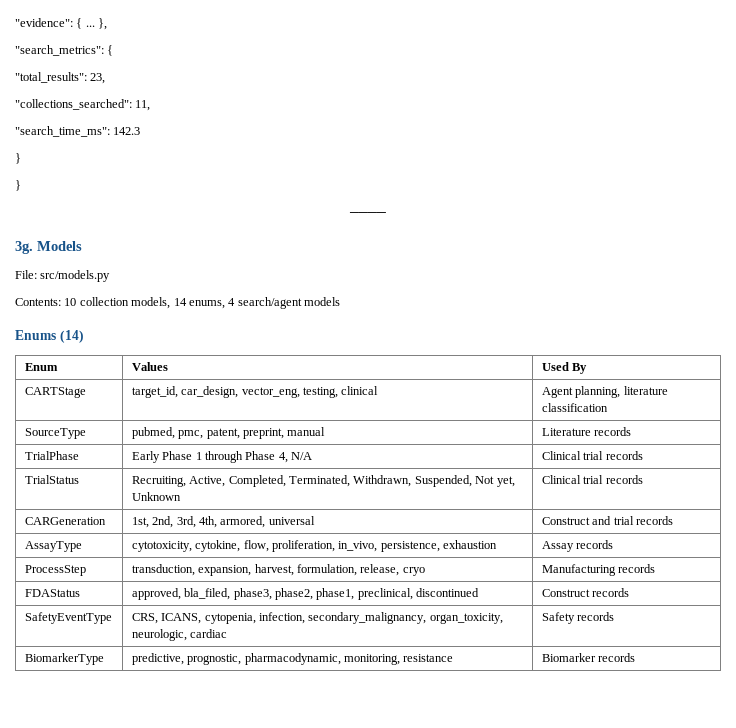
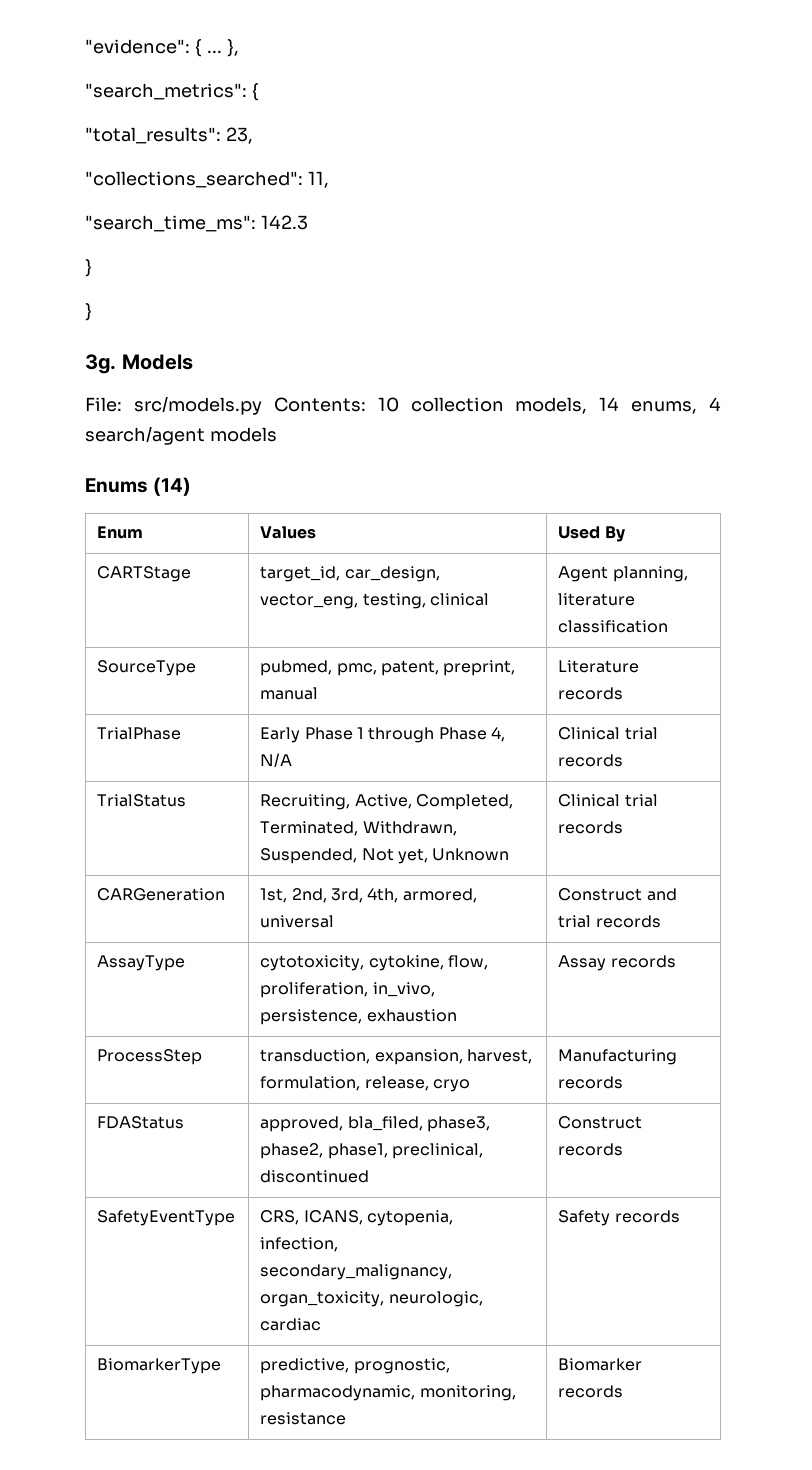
- ────
- File: src/models.py
- Contents: 10 collection models, 14 enums, 4 search/agent models
+ File: src/models.py Contents: 10 collection models, 14 enums, 4 search/agent models

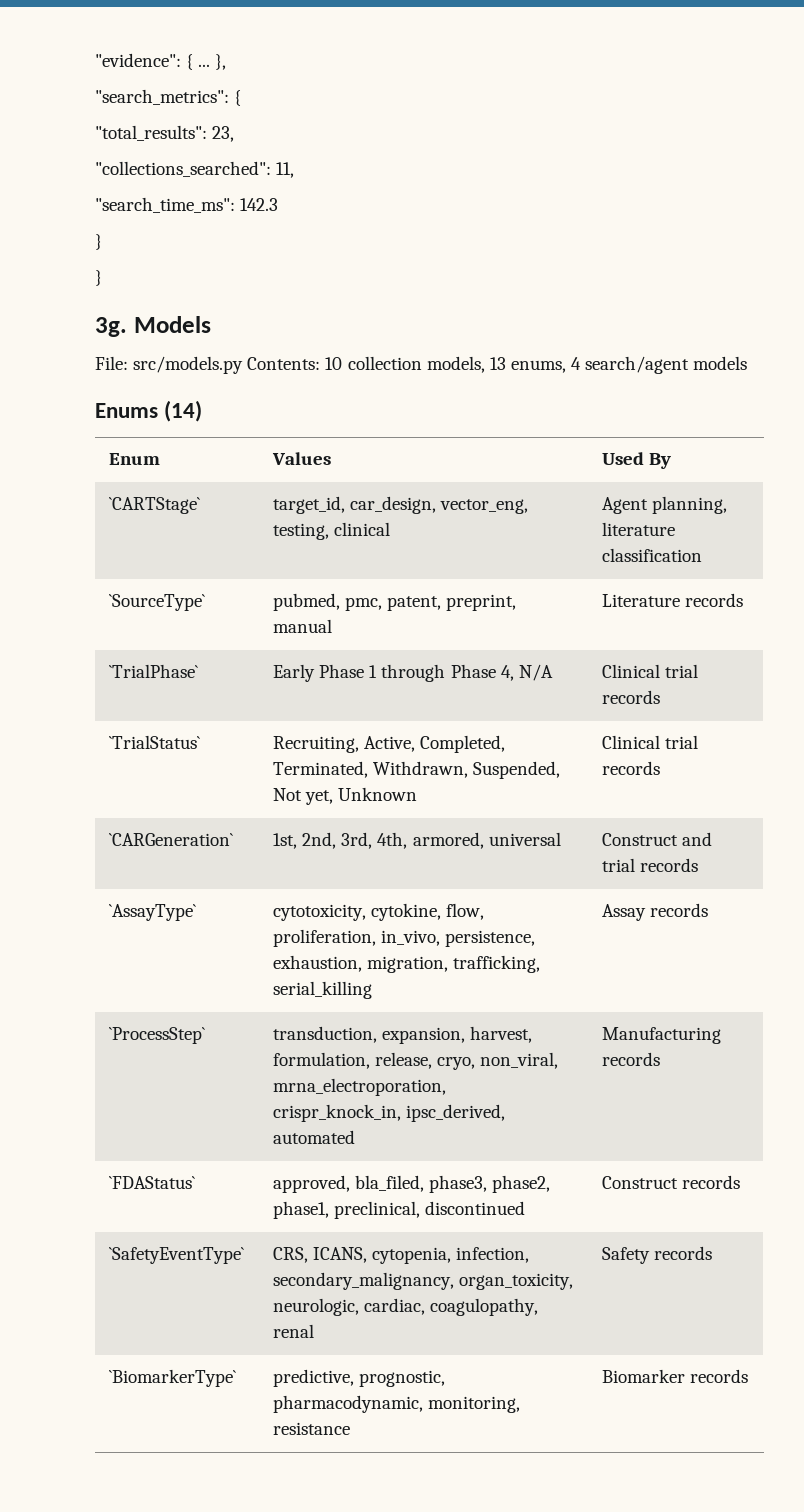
- File: src/models.py Contents: 10 collection models, 14 enums, 4 search/agent models
+ File: src/models.py Contents: 10 collection models, 13 enums, 4 search/agent models
- CARTStage | target_id, car_design, vector_eng, testing, clinical | Agent planning, literature classification
+ `CARTStage` | target_id, car_design, vector_eng, testing, clinical | Agent planning, literature classification
- SourceType | pubmed, pmc, patent, preprint, manual | Literature records
+ `SourceType` | pubmed, pmc, patent, preprint, manual | Literature records
- TrialPhase | Early Phase 1 through Phase 4, N/A | Clinical trial records
+ `TrialPhase` | Early Phase 1 through Phase 4, N/A | Clinical trial records
- TrialStatus | Recruiting, Active, Completed, Terminated, Withdrawn, Suspended, Not yet, Unknown | Clinical trial records
+ `TrialStatus` | Recruiting, Active, Completed, Terminated, Withdrawn, Suspended, Not yet, Unknown | Clinical trial records
- CARGeneration | 1st, 2nd, 3rd, 4th, armored, universal | Construct and trial records
+ `CARGeneration` | 1st, 2nd, 3rd, 4th, armored, universal | Construct and trial records
- AssayType | cytotoxicity, cytokine, flow, proliferation, in_vivo, persistence, exhaustion | Assay records
+ `AssayType` | cytotoxicity, cytokine, flow, proliferation, in_vivo, persistence, exhaustion, migration, trafficking, serial_killing | Assay records
- ProcessStep | transduction, expansion, harvest, formulation, release, cryo | Manufacturing records
+ `ProcessStep` | transduction, expansion, harvest, formulation, release, cryo, non_viral, mrna_electroporation, crispr_knock_in, ipsc_derived, automated | Manufacturing records
- FDAStatus | approved, bla_filed, phase3, phase2, phase1, preclinical, discontinued | Construct records
+ `FDAStatus` | approved, bla_filed, phase3, phase2, phase1, preclinical, discontinued | Construct records
- SafetyEventType | CRS, ICANS, cytopenia, infection, secondary_malignancy, organ_toxicity, neurologic, cardiac | Safety records
+ `SafetyEventType` | CRS, ICANS, cytopenia, infection, secondary_malignancy, organ_toxicity, neurologic, cardiac, coagulopathy, renal | Safety records
- BiomarkerType | predictive, prognostic, pharmacodynamic, monitoring, resistance | Biomarker records
+ `BiomarkerType` | predictive, prognostic, pharmacodynamic, monitoring, resistance | Biomarker records

